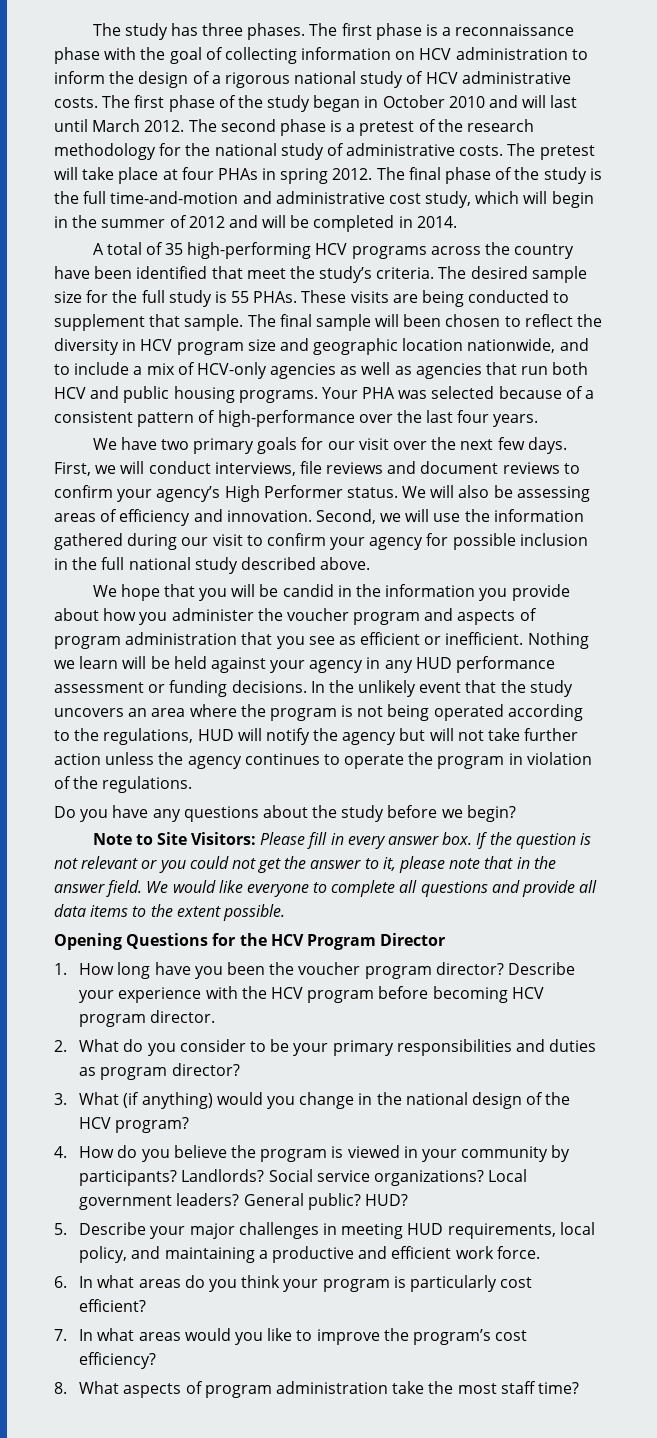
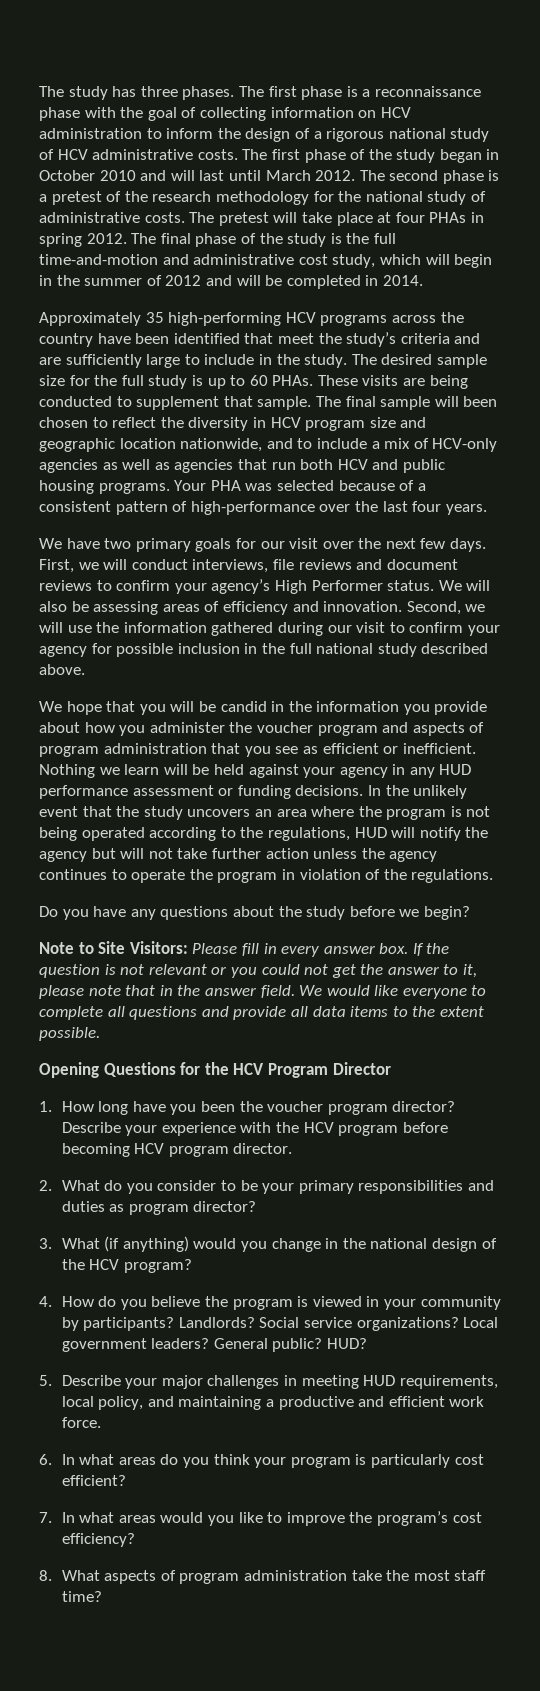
- A total of 35 high-performing HCV programs across the country have been identified that meet the study’s criteria.
+ Approximately 35 high-performing HCV programs across the country have been identified that meet the study’s criteria and are sufficiently large to include in the study.
- The desired sample size for the full study is 55 PHAs.
+ The desired sample size for the full study is up to 60 PHAs.

